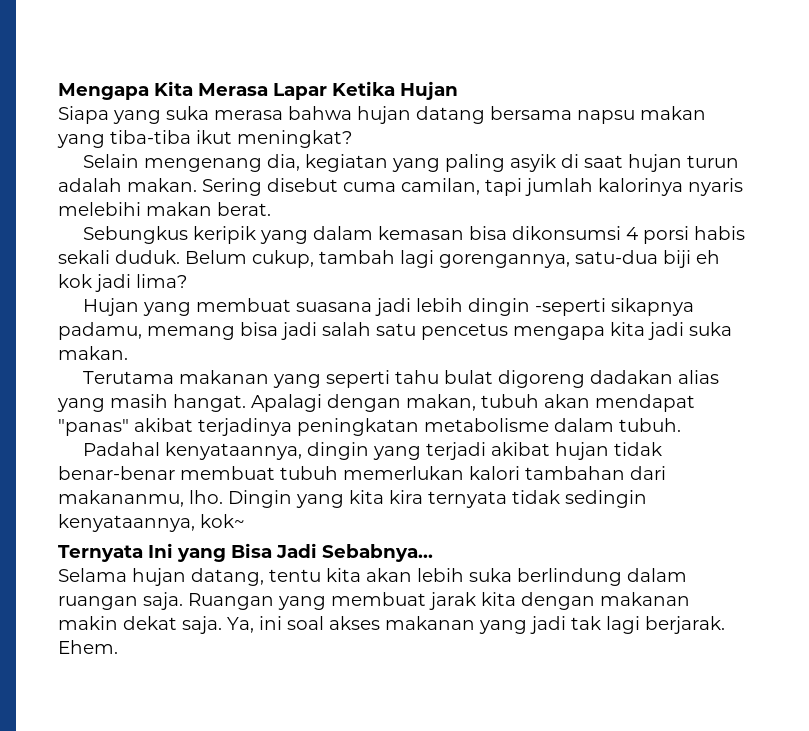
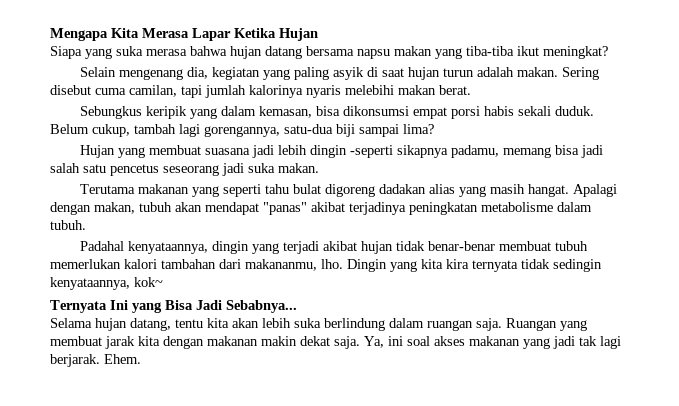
- Sebungkus keripik yang dalam kemasan bisa dikonsumsi 4 porsi habis sekali duduk.
+ Sebungkus keripik yang dalam kemasan, bisa dikonsumsi empat porsi habis sekali duduk.
- Belum cukup, tambah lagi gorengannya, satu-dua biji eh kok jadi lima?
+ Belum cukup, tambah lagi gorengannya, satu-dua biji sampai lima?
- Hujan yang membuat suasana jadi lebih dingin -seperti sikapnya padamu, memang bisa jadi salah satu pencetus mengapa kita jadi suka makan.
+ Hujan yang membuat suasana jadi lebih dingin -seperti sikapnya padamu, memang bisa jadi salah satu pencetus seseorang jadi suka makan.

